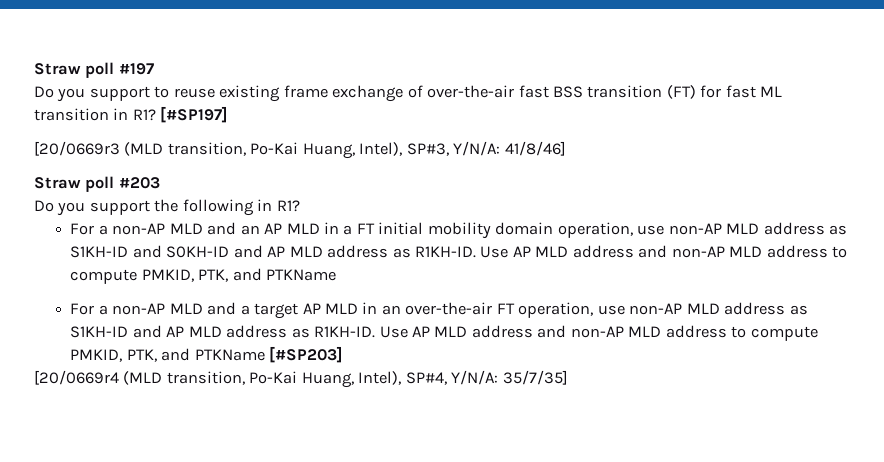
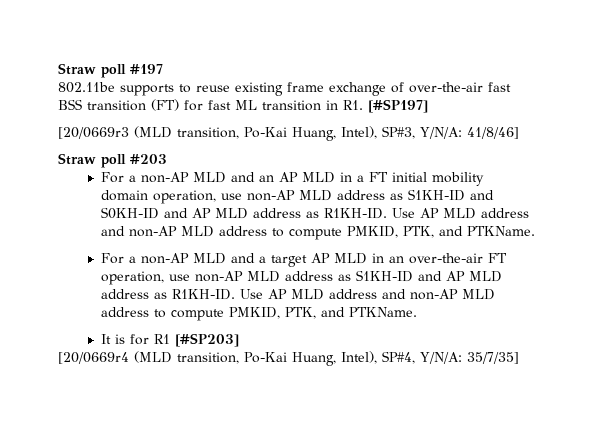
- Do you support to reuse existing frame exchange of over-the-air fast BSS transition (FT) for fast ML transition in R1? [#SP197]
+ 802.11be supports to reuse existing frame exchange of over-the-air fast BSS transition (FT) for fast ML transition in R1. [#SP197]
- Do you support the following in R1?
- For a non-AP MLD and an AP MLD in a FT initial mobility domain operation, use non-AP MLD address as S1KH-ID and S0KH-ID and AP MLD address as R1KH-ID. Use AP MLD address and non-AP MLD address to compute PMKID, PTK, and PTKName
+ For a non-AP MLD and an AP MLD in a FT initial mobility domain operation, use non-AP MLD address as S1KH-ID and S0KH-ID and AP MLD address as R1KH-ID. Use AP MLD address and non-AP MLD address to compute PMKID, PTK, and PTKName.
- For a non-AP MLD and a target AP MLD in an over-the-air FT operation, use non-AP MLD address as S1KH-ID and AP MLD address as R1KH-ID. Use AP MLD address and non-AP MLD address to compute PMKID, PTK, and PTKName [#SP203]
+ For a non-AP MLD and a target AP MLD in an over-the-air FT operation, use non-AP MLD address as S1KH-ID and AP MLD address as R1KH-ID. Use AP MLD address and non-AP MLD address to compute PMKID, PTK, and PTKName.
+ It is for R1 [#SP203]

